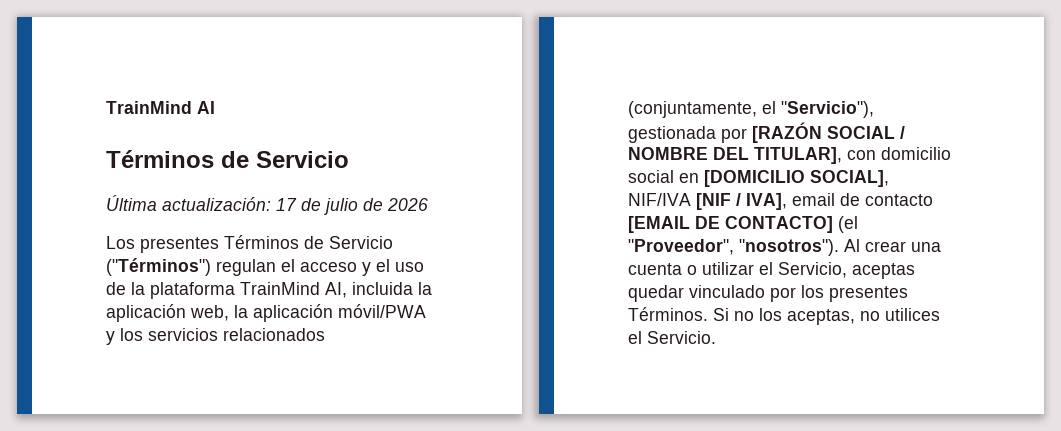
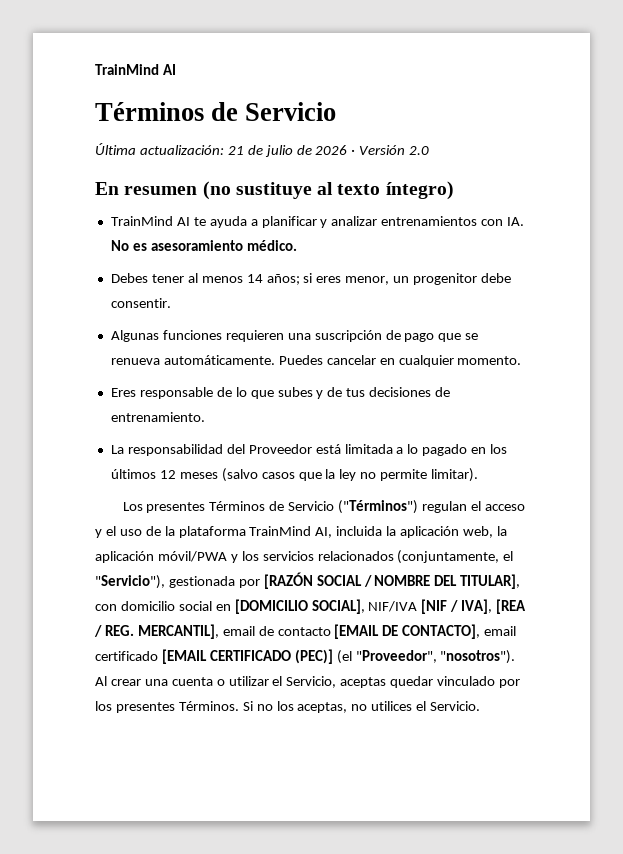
- Última actualización: 17 de julio de 2026
+ Última actualización: 21 de julio de 2026 · Versión 2.0
+ En resumen (no sustituye al texto íntegro)
+ TrainMind AI te ayuda a planificar y analizar entrenamientos con IA. No es asesoramiento médico.
+ Debes tener al menos 14 años; si eres menor, un progenitor debe consentir.
+ Algunas funciones requieren una suscripción de pago que se renueva automáticamente. Puedes cancelar en cualquier momento.
+ Eres responsable de lo que subes y de tus decisiones de entrenamiento.
+ La responsabilidad del Proveedor está limitada a lo pagado en los últimos 12 meses (salvo casos que la ley no permite limitar).
- Los presentes Términos de Servicio ("Términos") regulan el acceso y el uso de la plataforma TrainMind AI, incluida la aplicación web, la aplicación móvil/PWA y los servicios relacionados (conjuntamente, el "Servicio"), gestionada por [RAZÓN SOCIAL / NOMBRE DEL TITULAR], con domicilio social en [DOMICILIO SOCIAL], NIF/IVA [NIF / IVA], email de contacto [EMAIL DE CONTACTO] (el "Proveedor", "nosotros").
+ Los presentes Términos de Servicio ("Términos") regulan el acceso y el uso de la plataforma TrainMind AI, incluida la aplicación web, la aplicación móvil/PWA y los servicios relacionados (conjuntamente, el "Servicio"), gestionada por [RAZÓN SOCIAL / NOMBRE DEL TITULAR], con domicilio social en [DOMICILIO SOCIAL], NIF/IVA [NIF / IVA], [REA / REG. MERCANTIL], email de contacto [EMAIL DE CONTACTO], email certificado [EMAIL CERTIFICADO (PEC)] (el "Proveedor", "nosotros").

